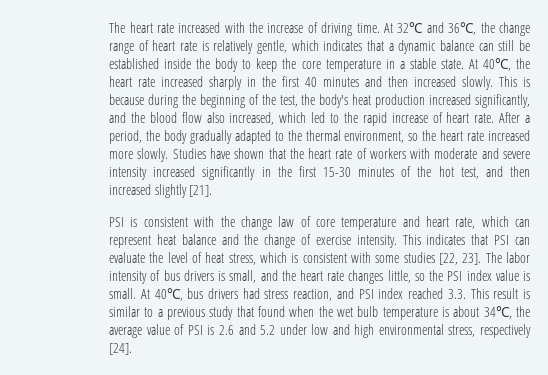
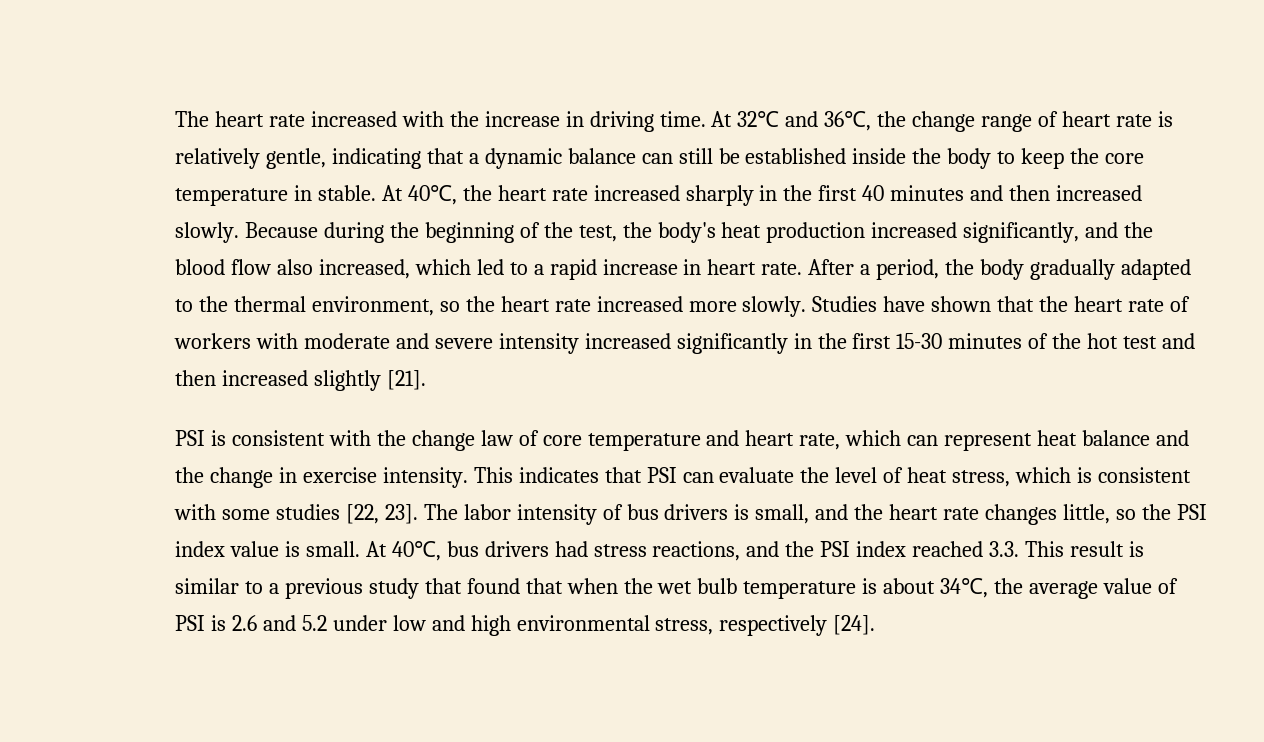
- The heart rate increased with the increase of driving time.
+ The heart rate increased with the increase in driving time.
- At 32℃ and 36℃, the change range of heart rate is relatively gentle, which indicates that a dynamic balance can still be established inside the body to keep the core temperature in a stable state.
+ At 32℃ and 36℃, the change range of heart rate is relatively gentle, indicating that a dynamic balance can still be established inside the body to keep the core temperature in stable.
- This is because during the beginning of the test, the body's heat production increased significantly, and the blood flow also increased, which led to the rapid increase of heart rate.
+ Because during the beginning of the test, the body's heat production increased significantly, and the blood flow also increased, which led to a rapid increase in heart rate.
- Studies have shown that the heart rate of workers with moderate and severe intensity increased significantly in the first 15-30 minutes of the hot test, and then increased slightly [21].
+ Studies have shown that the heart rate of workers with moderate and severe intensity increased significantly in the first 15-30 minutes of the hot test and then increased slightly [21].
- PSI is consistent with the change law of core temperature and heart rate, which can represent heat balance and the change of exercise intensity.
+ PSI is consistent with the change law of core temperature and heart rate, which can represent heat balance and the change in exercise intensity.
- At 40℃, bus drivers had stress reaction, and PSI index reached 3.3. This result is similar to a previous study that found when the wet bulb temperature is about 34℃, the average value of PSI is 2.6 and 5.2 under low and high environmental stress, respectively [24].
+ At 40℃, bus drivers had stress reactions, and the PSI index reached 3.3. This result is similar to a previous study that found that when the wet bulb temperature is about 34℃, the average value of PSI is 2.6 and 5.2 under low and high environmental stress, respectively [24].

